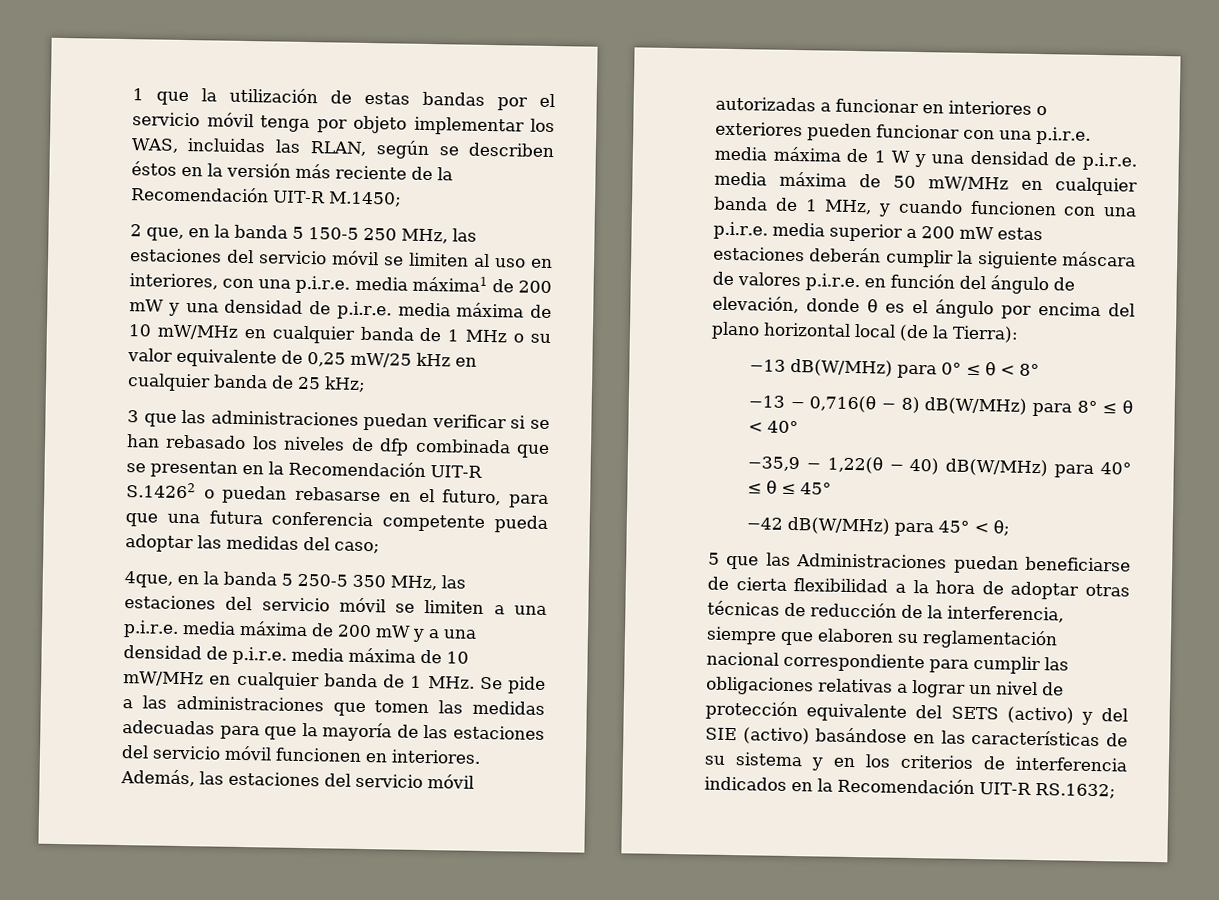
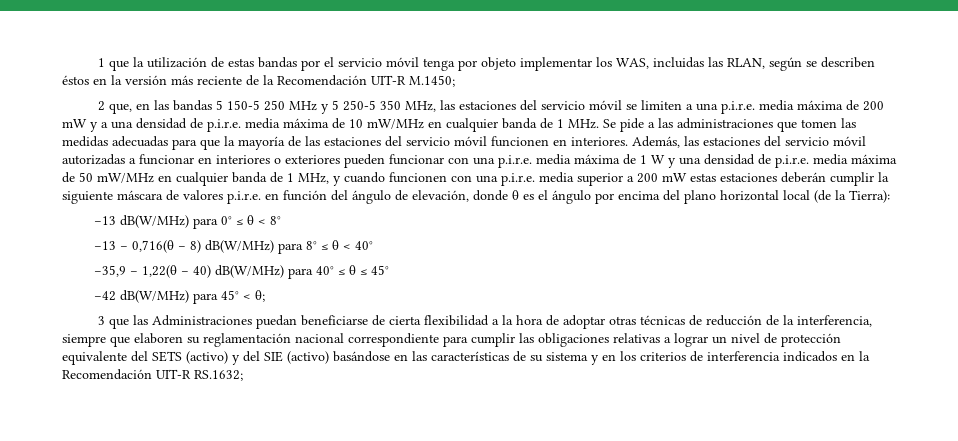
- 2 que, en la banda 5 150-5 250 MHz, las estaciones del servicio móvil se limiten al uso en interiores, con una p.i.r.e. media máxima1 de 200 mW y una densidad de p.i.r.e. media máxima de 10 mW/MHz en cualquier banda de 1 MHz o su valor equivalente de 0,25 mW/25 kHz en cualquier banda de 25 kHz;
- 3 que las administraciones puedan verificar si se han rebasado los niveles de dfp combinada que se presentan en la Recomendación UIT-R S.14262 o puedan rebasarse en el futuro, para que una futura conferencia competente pueda adoptar las medidas del caso;
- 4que, en la banda 5 250-5 350 MHz, las estaciones del servicio móvil se limiten a una p.i.r.e. media máxima de 200 mW y a una densidad de p.i.r.e. media máxima de 10 mW/MHz en cualquier banda de 1 MHz. Se pide a las administraciones que tomen las medidas adecuadas para que la mayoría de las estaciones del servicio móvil funcionen en interiores.
+ 2 que, en las bandas 5 150-5 250 MHz y 5 250-5 350 MHz, las estaciones del servicio móvil se limiten a una p.i.r.e. media máxima de 200 mW y a una densidad de p.i.r.e. media máxima de 10 mW/MHz en cualquier banda de 1 MHz. Se pide a las administraciones que tomen las medidas adecuadas para que la mayoría de las estaciones del servicio móvil funcionen en interiores.
- 5 que las Administraciones puedan beneficiarse de cierta flexibilidad a la hora de adoptar otras técnicas de reducción de la interferencia, siempre que elaboren su reglamentación nacional correspondiente para cumplir las obligaciones relativas a lograr un nivel de protección equivalente del SETS (activo) y del SIE (activo) basándose en las características de su sistema y en los criterios de interferencia indicados en la Recomendación UIT-R RS.1632;
+ 3 que las Administraciones puedan beneficiarse de cierta flexibilidad a la hora de adoptar otras técnicas de reducción de la interferencia, siempre que elaboren su reglamentación nacional correspondiente para cumplir las obligaciones relativas a lograr un nivel de protección equivalente del SETS (activo) y del SIE (activo) basándose en las características de su sistema y en los criterios de interferencia indicados en la Recomendación UIT-R RS.1632;

